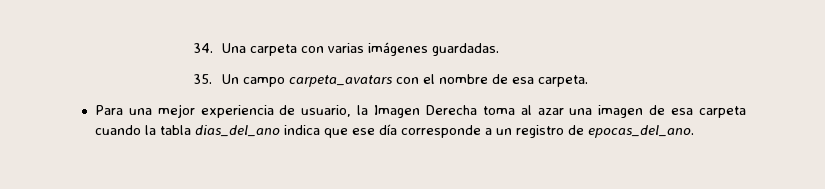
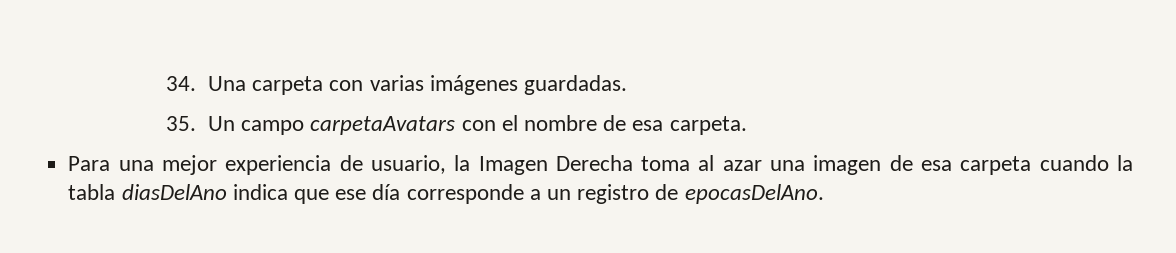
- 35. Un campo carpeta_avatars con el nombre de esa carpeta.
+ 35. Un campo carpetaAvatars con el nombre de esa carpeta.
- Para una mejor experiencia de usuario, la Imagen Derecha toma al azar una imagen de esa carpeta cuando la tabla dias_del_ano indica que ese día corresponde a un registro de epocas_del_ano.
+ Para una mejor experiencia de usuario, la Imagen Derecha toma al azar una imagen de esa carpeta cuando la tabla diasDelAno indica que ese día corresponde a un registro de epocasDelAno.

